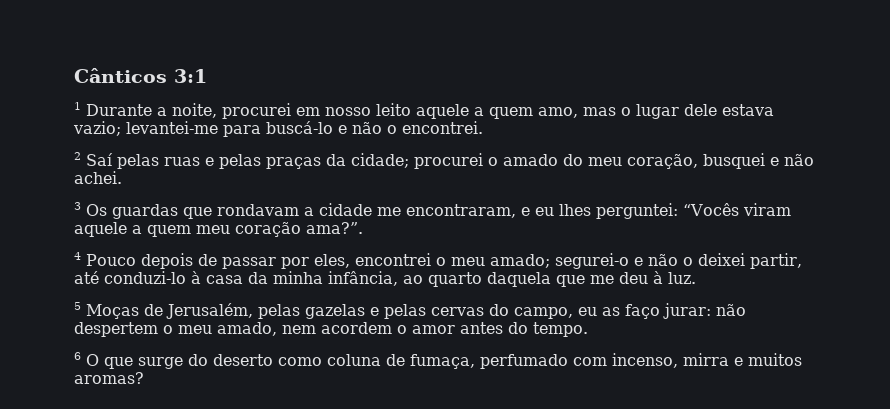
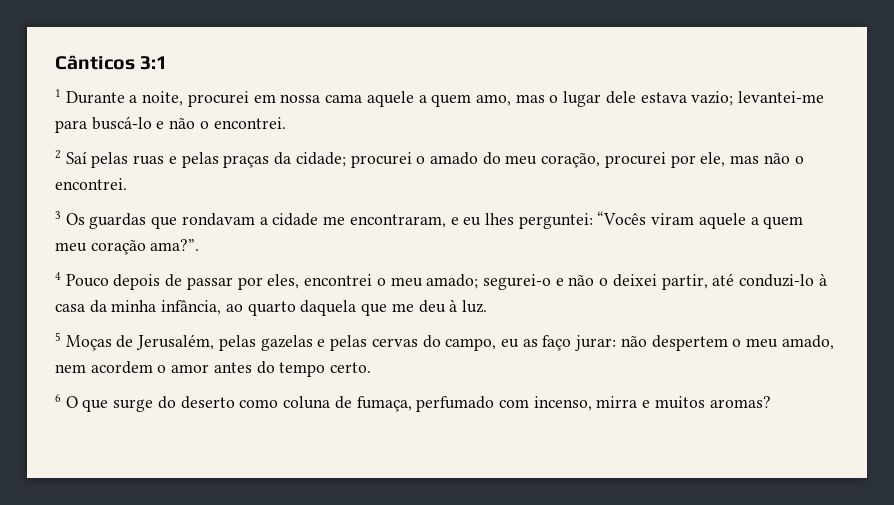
- 1 Durante a noite, procurei em nosso leito aquele a quem amo, mas o lugar dele estava vazio; levantei-me para buscá-lo e não o encontrei.
+ 1 Durante a noite, procurei em nossa cama aquele a quem amo, mas o lugar dele estava vazio; levantei-me para buscá-lo e não o encontrei.
- 2 Saí pelas ruas e pelas praças da cidade; procurei o amado do meu coração, busquei e não achei.
+ 2 Saí pelas ruas e pelas praças da cidade; procurei o amado do meu coração, procurei por ele, mas não o encontrei.
- 5 Moças de Jerusalém, pelas gazelas e pelas cervas do campo, eu as faço jurar: não despertem o meu amado, nem acordem o amor antes do tempo.
+ 5 Moças de Jerusalém, pelas gazelas e pelas cervas do campo, eu as faço jurar: não despertem o meu amado, nem acordem o amor antes do tempo certo.

